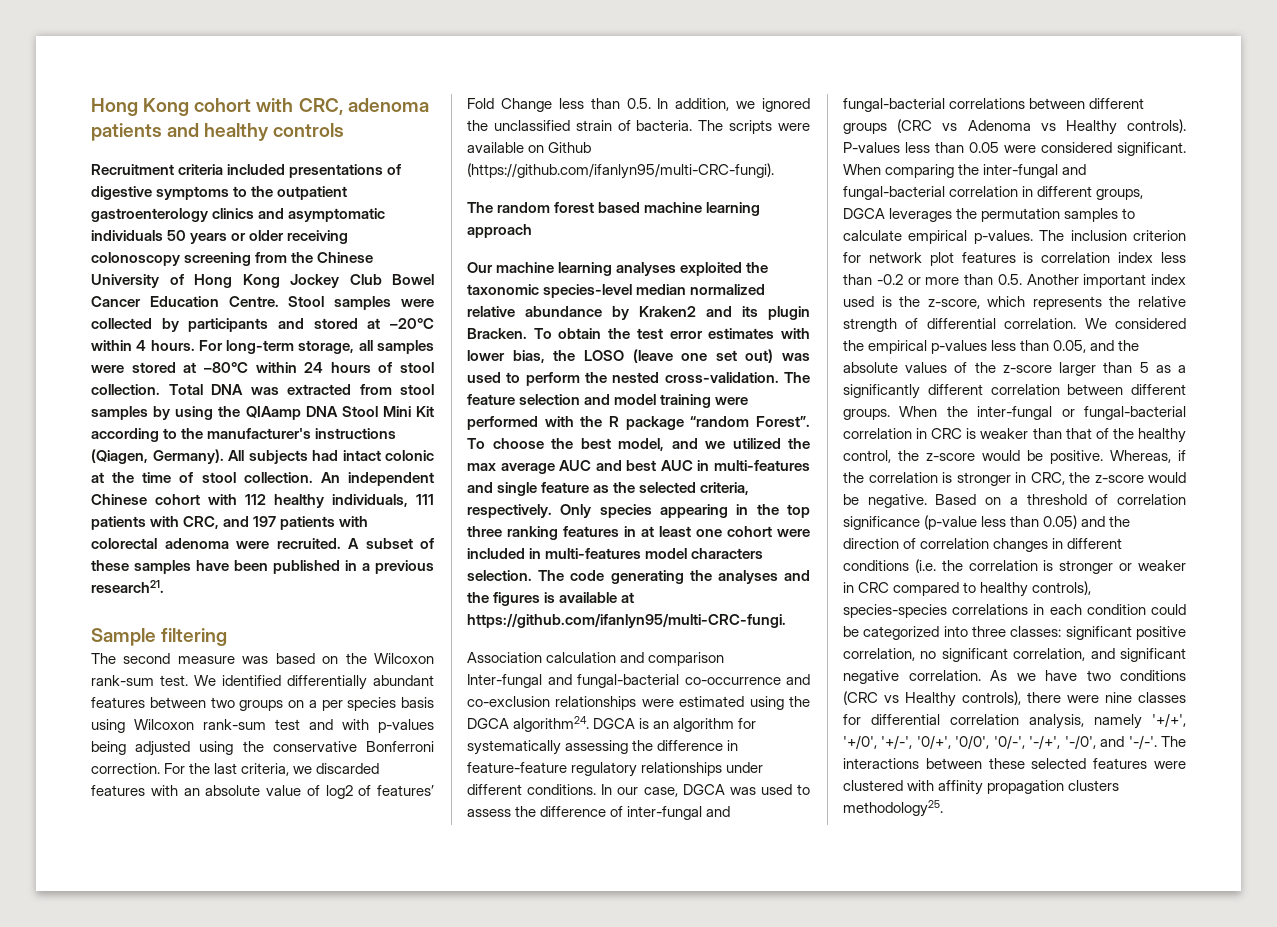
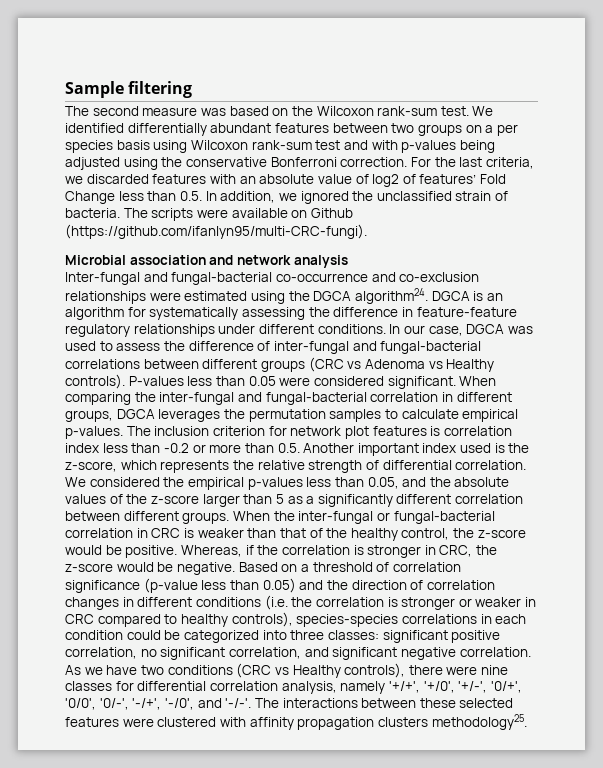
- Hong Kong cohort with CRC, adenoma patients and healthy controls
- Recruitment criteria included presentations of digestive symptoms to the outpatient gastroenterology clinics and asymptomatic individuals 50 years or older receiving colonoscopy screening from the Chinese University of Hong Kong Jockey Club Bowel Cancer Education Centre. Stool samples were collected by participants and stored at –20°C within 4 hours. For long-term storage, all samples were stored at –80°C within 24 hours of stool collection. Total DNA was extracted from stool samples by using the QIAamp DNA Stool Mini Kit according to the manufacturer's instructions (Qiagen, Germany). All subjects had intact colonic at the time of stool collection. An independent Chinese cohort with 112 healthy individuals, 111 patients with CRC, and 197 patients with colorectal adenoma were recruited. A subset of these samples have been published in a previous research21.
- The random forest based machine learning approach
- Our machine learning analyses exploited the taxonomic species-level median normalized relative abundance by Kraken2 and its plugin Bracken. To obtain the test error estimates with lower bias, the LOSO (leave one set out) was used to perform the nested cross-validation. The feature selection and model training were performed with the R package “random Forest”. To choose the best model, and we utilized the max average AUC and best AUC in multi-features and single feature as the selected criteria, respectively. Only species appearing in the top three ranking features in at least one cohort were included in multi-features model characters selection. The code generating the analyses and the figures is available at https://github.com/ifanlyn95/multi-CRC-fungi.
- Association calculation and comparison
+ Microbial association and network analysis

